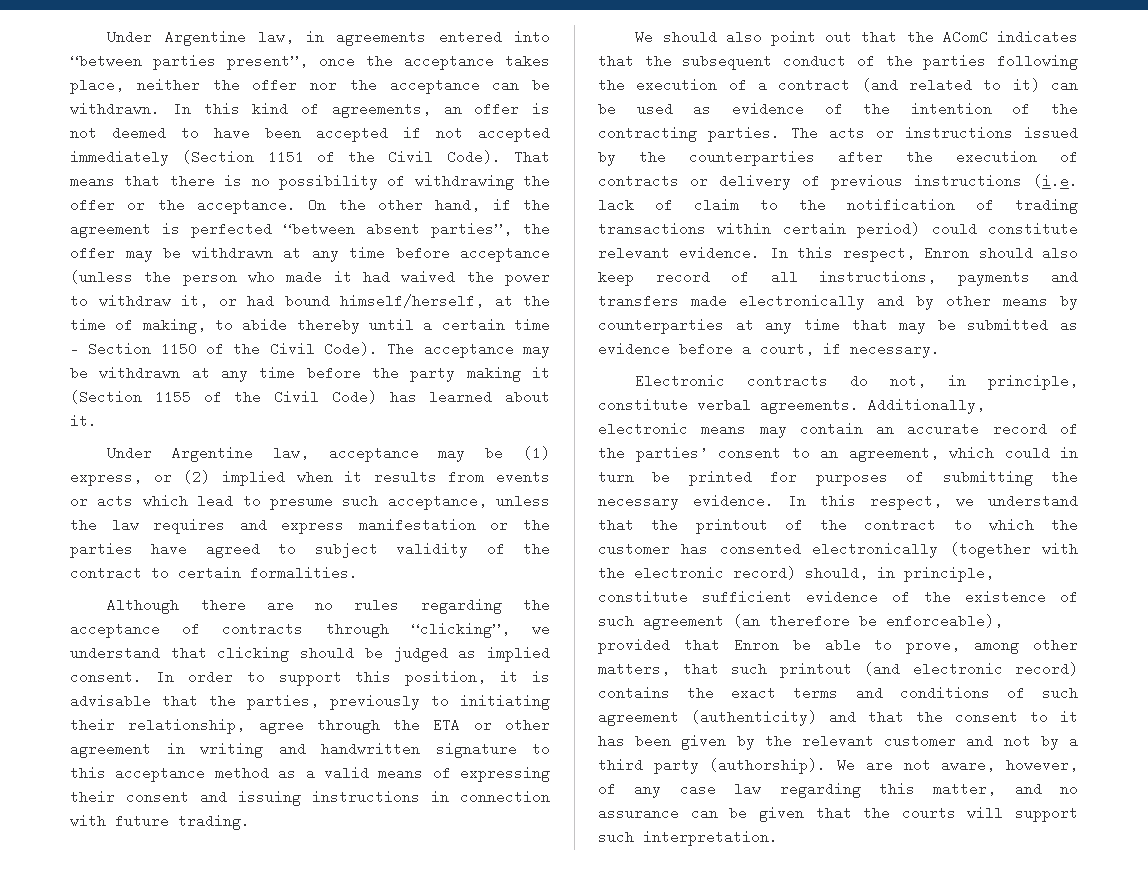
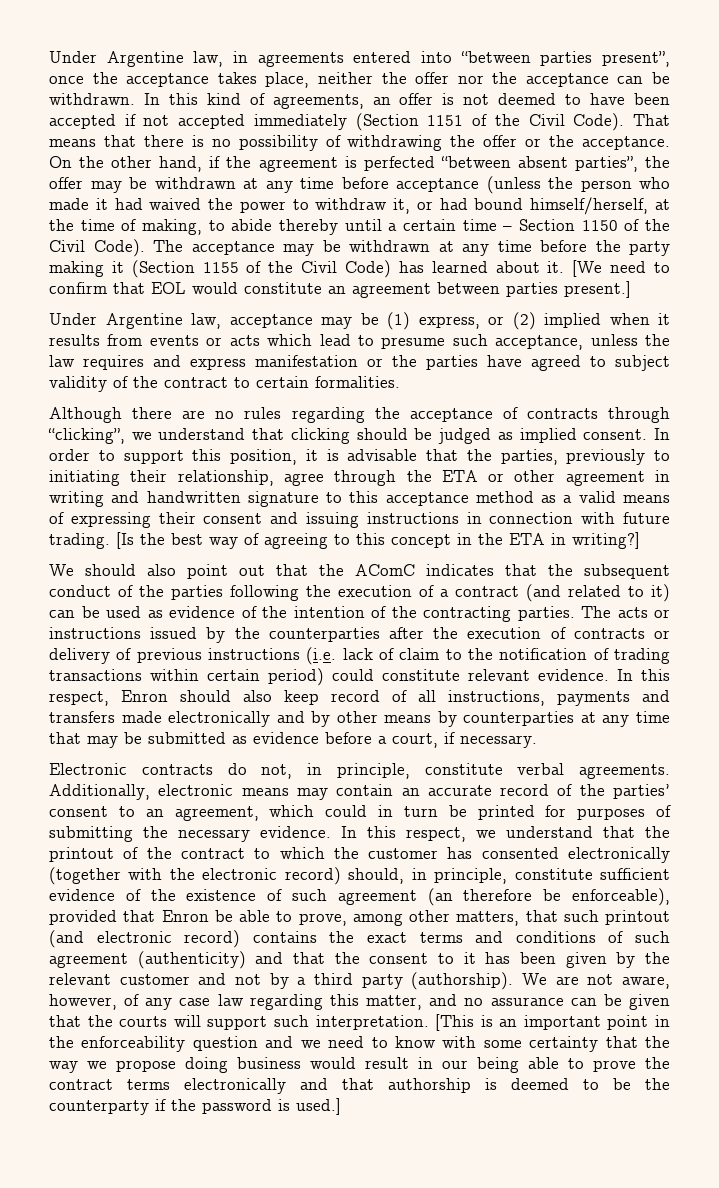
+ [We need to confirm that EOL would constitute an agreement between parties present.]
+ [Is the best way of agreeing to this concept in the ETA in writing?]
+ [This is an important point in the enforceability question and we need to know with some certainty that the way we propose doing business would result in our being able to prove the contract terms electronically and that authorship is deemed to be the counterparty if the password is used.]

